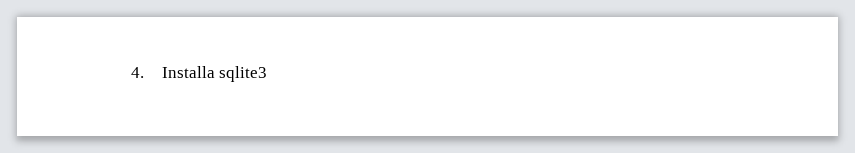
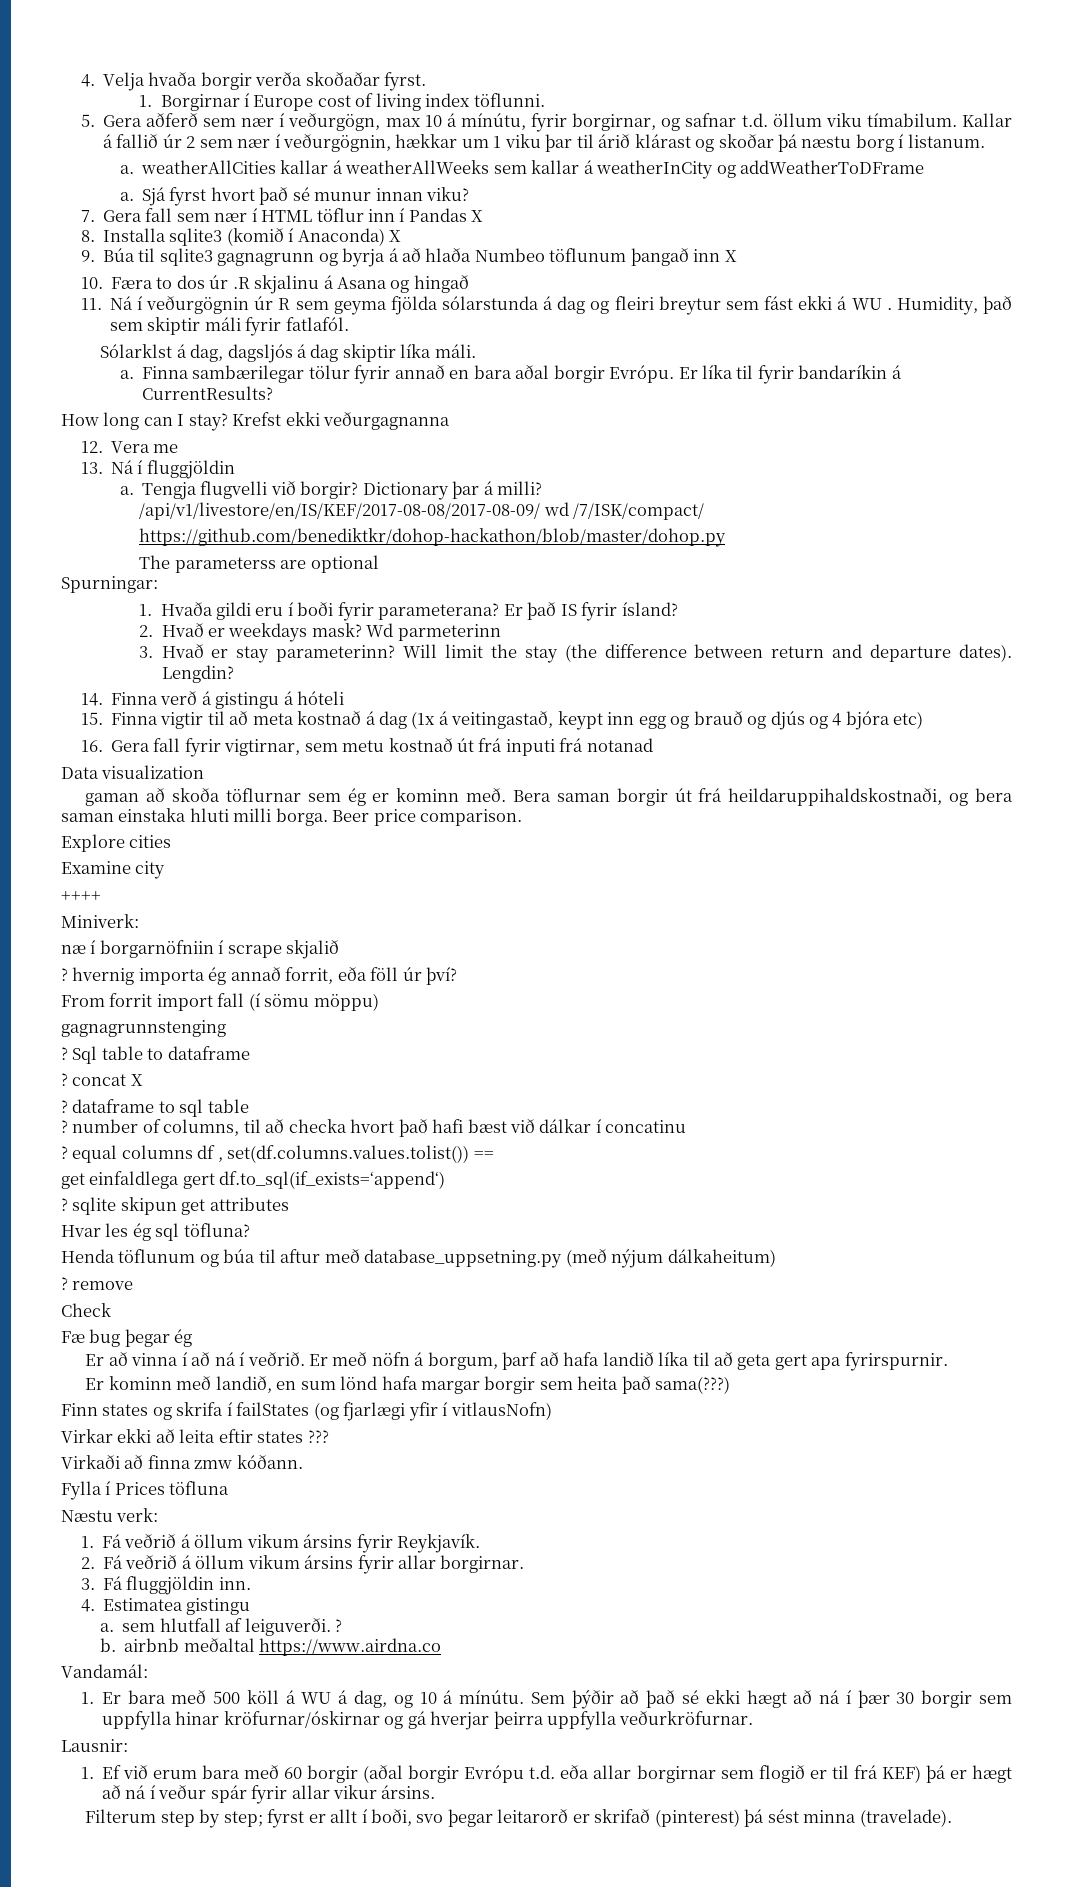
- 4. Installa sqlite3
+ 4. Velja hvaða borgir verða skoðaðar fyrst.
+ 1. Borgirnar í Europe cost of living index töflunni.
+ 5. Gera aðferð sem nær í veðurgögn, max 10 á mínútu, fyrir borgirnar, og safnar t.d. öllum viku tímabilum. Kallar á fallið úr 2 sem nær í veðurgögnin, hækkar um 1 viku þar til árið klárast og skoðar þá næstu borg í listanum.
+ a. weatherAllCities kallar á weatherAllWeeks sem kallar á weatherInCity og addWeatherToDFrame
+ a. Sjá fyrst hvort það sé munur innan viku?
+ 7. Gera fall sem nær í HTML töflur inn í Pandas X
+ 8. Installa sqlite3 (komið í Anaconda) X
+ 9. Búa til sqlite3 gagnagrunn og byrja á að hlaða Numbeo töflunum þangað inn X
+ 10. Færa to dos úr .R skjalinu á Asana og hingað
+ 11. Ná í veðurgögnin úr R sem geyma fjölda sólarstunda á dag og fleiri breytur sem fást ekki á WU . Humidity, það sem skiptir máli fyrir fatlafól.
+ Sólarklst á dag, dagsljós á dag skiptir líka máli.
+ a. Finna sambærilegar tölur fyrir annað en bara aðal borgir Evrópu. Er líka til fyrir bandaríkin á CurrentResults?
+ How long can I stay? Krefst ekki veðurgagnanna
+ 12. Vera me
+ 13. Ná í fluggjöldin
+ a. Tengja flugvelli við borgir? Dictionary þar á milli?
+ /api/v1/livestore/en/IS/KEF/2017-08-08/2017-08-09/ wd /7/ISK/compact/
+ https://github.com/benediktkr/dohop-hackathon/blob/master/dohop.py
+ The parameterss are optional
+ Spurningar:
+ 1. Hvaða gildi eru í boði fyrir parameterana? Er það IS fyrir ísland?
+ 2. Hvað er weekdays mask? Wd parmeterinn
+ 3. Hvað er stay parameterinn? Will limit the stay (the difference between return and departure dates). Lengdin?
+ 14. Finna verð á gistingu á hóteli
+ 15. Finna vigtir til að meta kostnað á dag (1x á veitingastað, keypt inn egg og brauð og djús og 4 bjóra etc)
+ 16. Gera fall fyrir vigtirnar, sem metu kostnað út frá inputi frá notanad
+ Data visualization
+ gaman að skoða töflurnar sem ég er kominn með. Bera saman borgir út frá heildaruppihaldskostnaði, og bera saman einstaka hluti milli borga. Beer price comparison.
+ Explore cities
+ Examine city
+ ++++
+ Miniverk:
+ næ í borgarnöfniin í scrape skjalið
+ ? hvernig importa ég annað forrit, eða föll úr því?
+ From forrit import fall (í sömu möppu)
+ gagnagrunnstenging
+ ? Sql table to dataframe
+ ? concat X
+ ? dataframe to sql table
+ ? number of columns, til að checka hvort það hafi bæst við dálkar í concatinu
+ ? equal columns df , set(df.columns.values.tolist()) ==
+ get einfaldlega gert df.to_sql(if_exists=‘append‘)
+ ? sqlite skipun get attributes
+ Hvar les ég sql töfluna?
+ Henda töflunum og búa til aftur með database_uppsetning.py (með nýjum dálkaheitum)
+ ? remove
+ Check
+ Fæ bug þegar ég
+ Er að vinna í að ná í veðrið. Er með nöfn á borgum, þarf að hafa landið líka til að geta gert apa fyrirspurnir.
+ Er kominn með landið, en sum lönd hafa margar borgir sem heita það sama(???)
+ Finn states og skrifa í failStates (og fjarlægi yfir í vitlausNofn)
+ Virkar ekki að leita eftir states ???
+ Virkaði að finna zmw kóðann.
+ Fylla í Prices töfluna
+ Næstu verk:
+ 1. Fá veðrið á öllum vikum ársins fyrir Reykjavík.
+ 2. Fá veðrið á öllum vikum ársins fyrir allar borgirnar.
+ 3. Fá fluggjöldin inn.
+ 4. Estimatea gistingu
+ a. sem hlutfall af leiguverði. ?
+ b. airbnb meðaltal https://www.airdna.co
+ Vandamál:
+ 1. Er bara með 500 köll á WU á dag, og 10 á mínútu. Sem þýðir að það sé ekki hægt að ná í þær 30 borgir sem uppfylla hinar kröfurnar/óskirnar og gá hverjar þeirra uppfylla veðurkröfurnar.
+ Lausnir:
+ 1. Ef við erum bara með 60 borgir (aðal borgir Evrópu t.d. eða allar borgirnar sem flogið er til frá KEF) þá er hægt að ná í veður spár fyrir allar vikur ársins.
+ Filterum step by step; fyrst er allt í boði, svo þegar leitarorð er skrifað (pinterest) þá sést minna (travelade).

